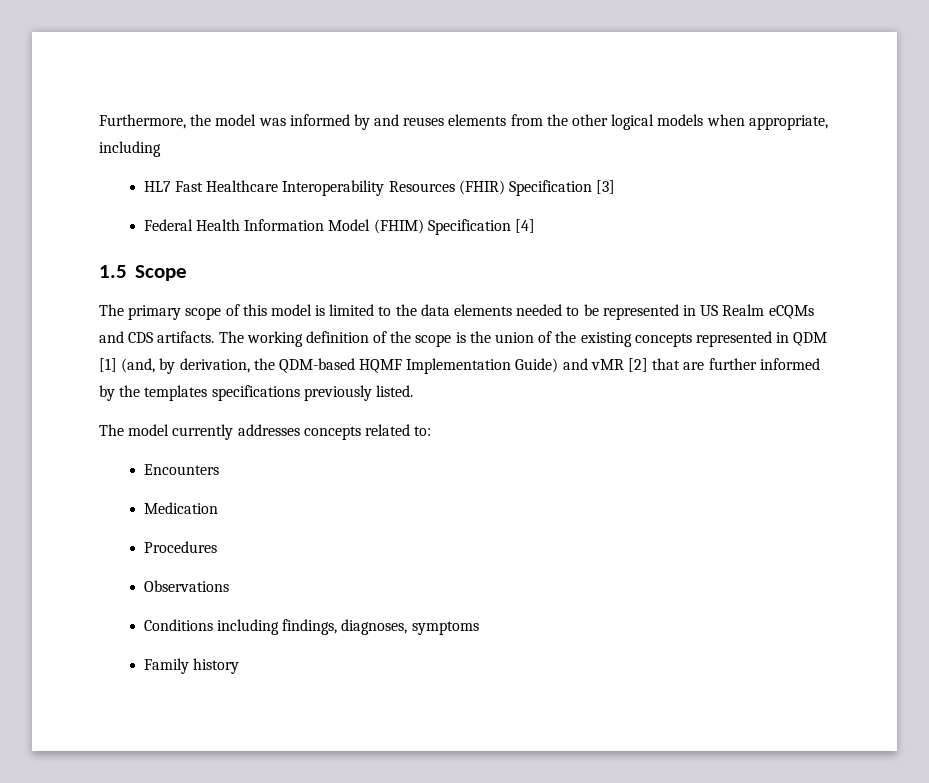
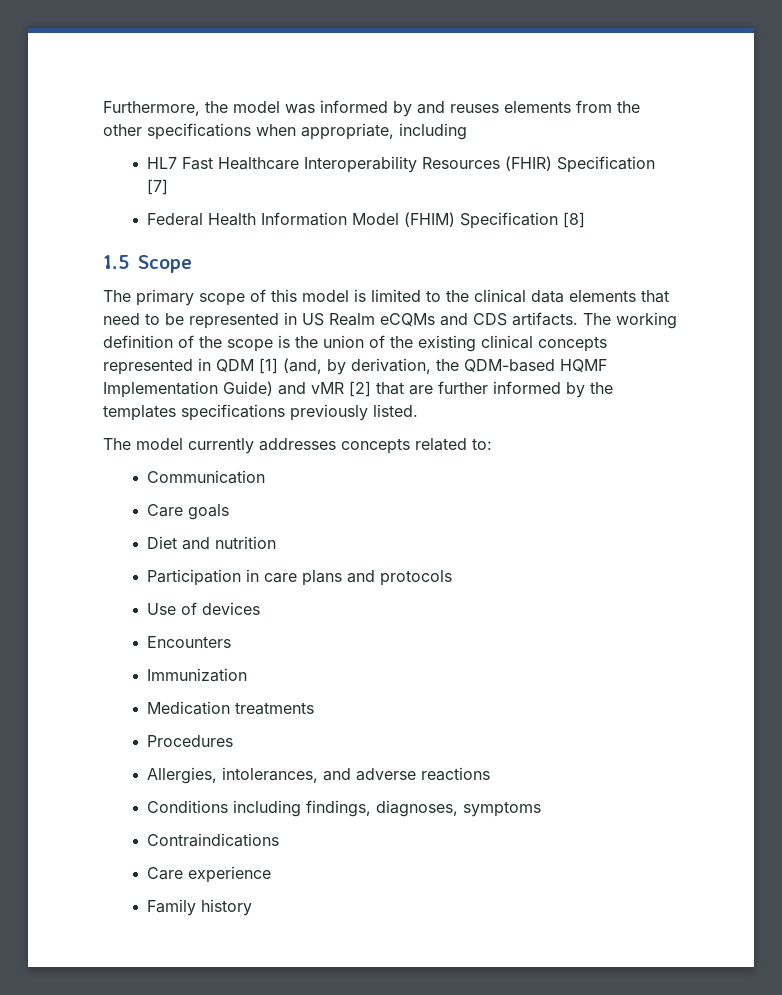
- Furthermore, the model was informed by and reuses elements from the other logical models when appropriate, including
+ Furthermore, the model was informed by and reuses elements from the other specifications when appropriate, including
- HL7 Fast Healthcare Interoperability Resources (FHIR) Specification [3]
+ HL7 Fast Healthcare Interoperability Resources (FHIR) Specification [7]
- Federal Health Information Model (FHIM) Specification [4]
+ Federal Health Information Model (FHIM) Specification [8]
- The primary scope of this model is limited to the data elements needed to be represented in US Realm eCQMs and CDS artifacts.
+ The primary scope of this model is limited to the clinical data elements that need to be represented in US Realm eCQMs and CDS artifacts.
- The working definition of the scope is the union of the existing concepts represented in QDM [1] (and, by derivation, the QDM-based HQMF Implementation Guide) and vMR [2] that are further informed by the templates specifications previously listed.
+ The working definition of the scope is the union of the existing clinical concepts represented in QDM [1] (and, by derivation, the QDM-based HQMF Implementation Guide) and vMR [2] that are further informed by the templates specifications previously listed.
+ Communication
+ Care goals
+ Diet and nutrition
+ Participation in care plans and protocols
+ Use of devices
+ Immunization
- Medication
+ Medication treatments
- Observations
+ Allergies, intolerances, and adverse reactions
+ Contraindications
+ Care experience

